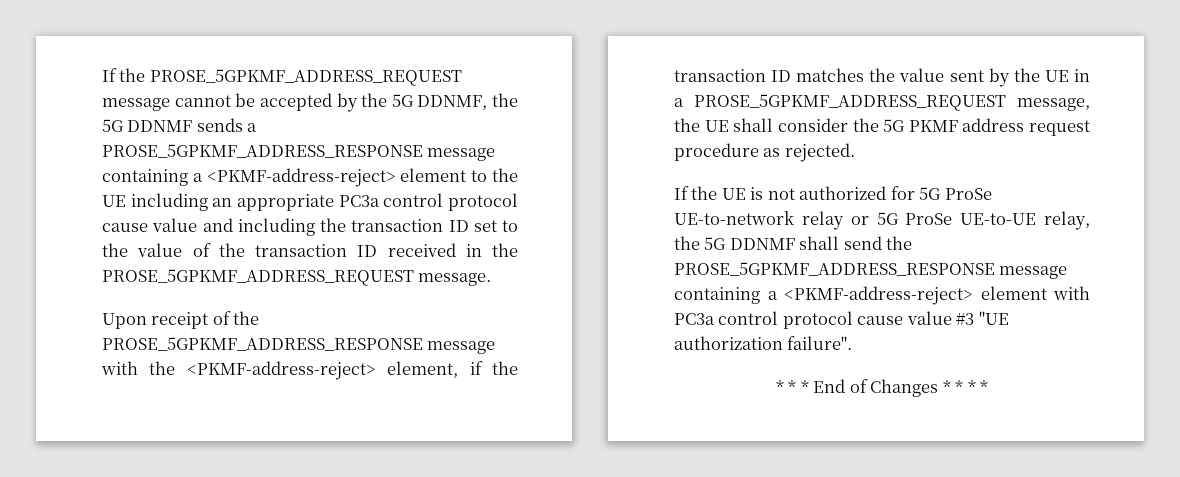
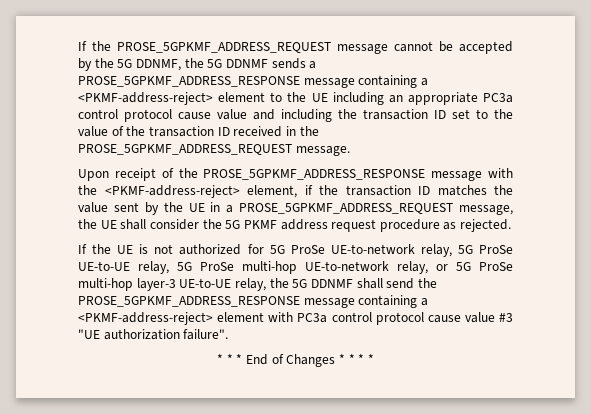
- If the UE is not authorized for 5G ProSe UE-to-network relay or 5G ProSe UE-to-UE relay, the 5G DDNMF shall send the PROSE_5GPKMF_ADDRESS_RESPONSE message containing a <PKMF-address-reject> element with PC3a control protocol cause value #3 "UE authorization failure".
+ If the UE is not authorized for 5G ProSe UE-to-network relay, 5G ProSe UE-to-UE relay, 5G ProSe multi-hop UE-to-network relay, or 5G ProSe multi-hop layer-3 UE-to-UE relay, the 5G DDNMF shall send the PROSE_5GPKMF_ADDRESS_RESPONSE message containing a <PKMF-address-reject> element with PC3a control protocol cause value #3 "UE authorization failure".

